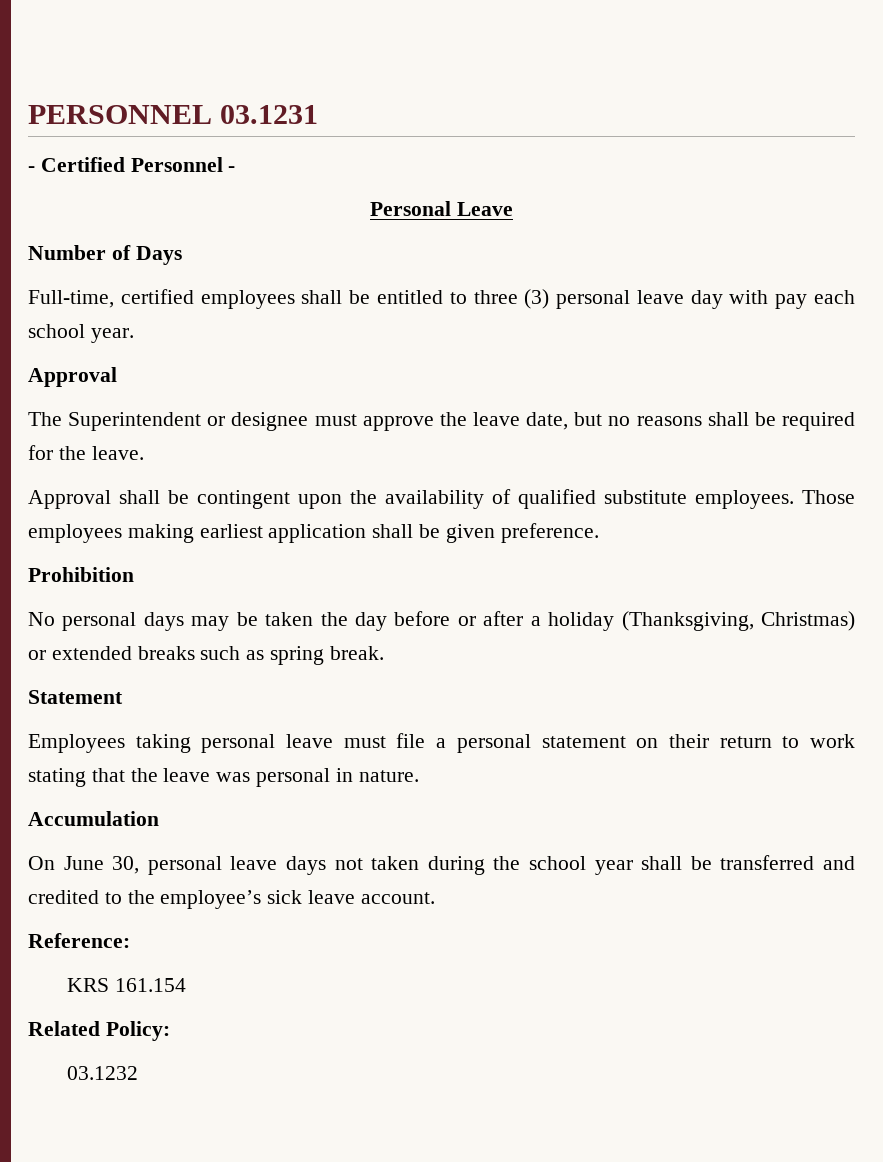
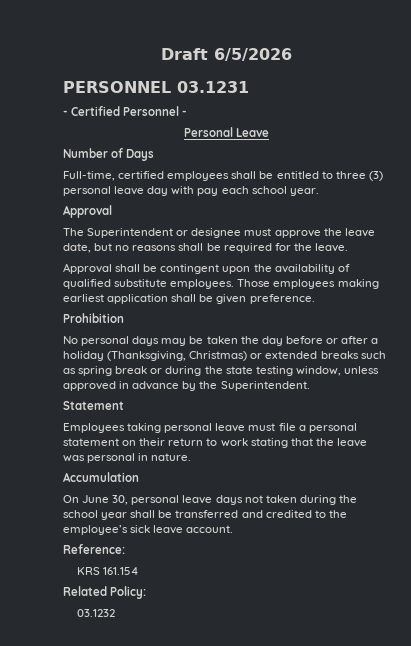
+ Draft 6/5/2026
- No personal days may be taken the day before or after a holiday (Thanksgiving, Christmas) or extended breaks such as spring break.
+ No personal days may be taken the day before or after a holiday (Thanksgiving, Christmas) or extended breaks such as spring break or during the state testing window, unless approved in advance by the Superintendent.

